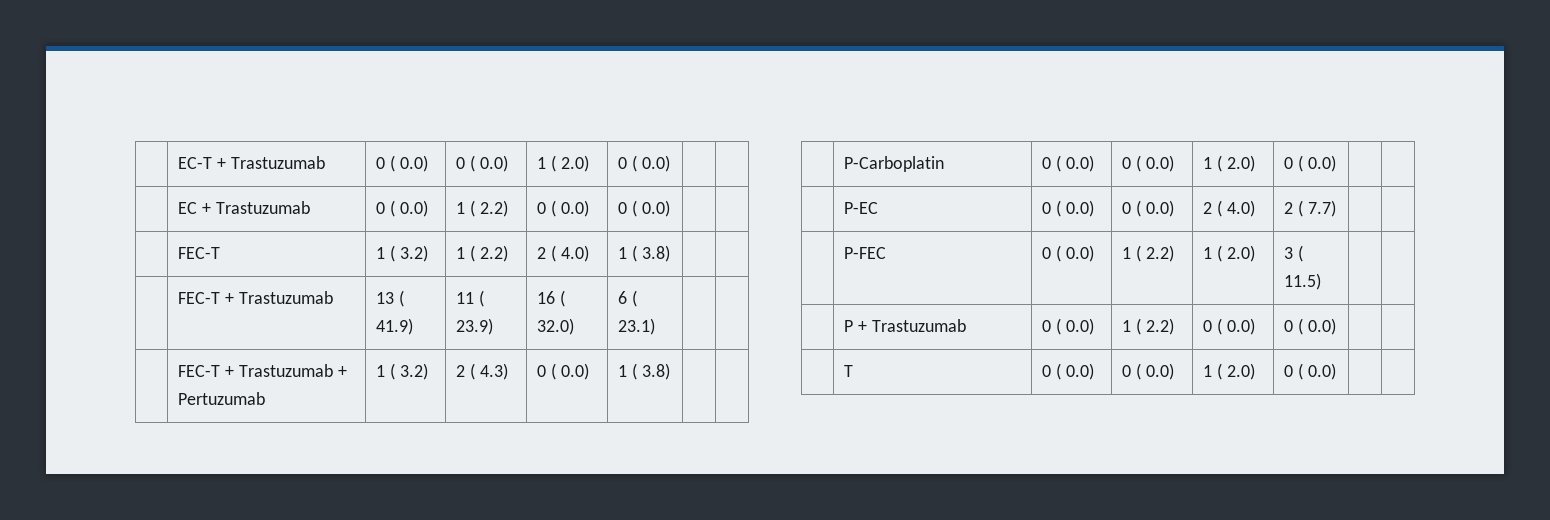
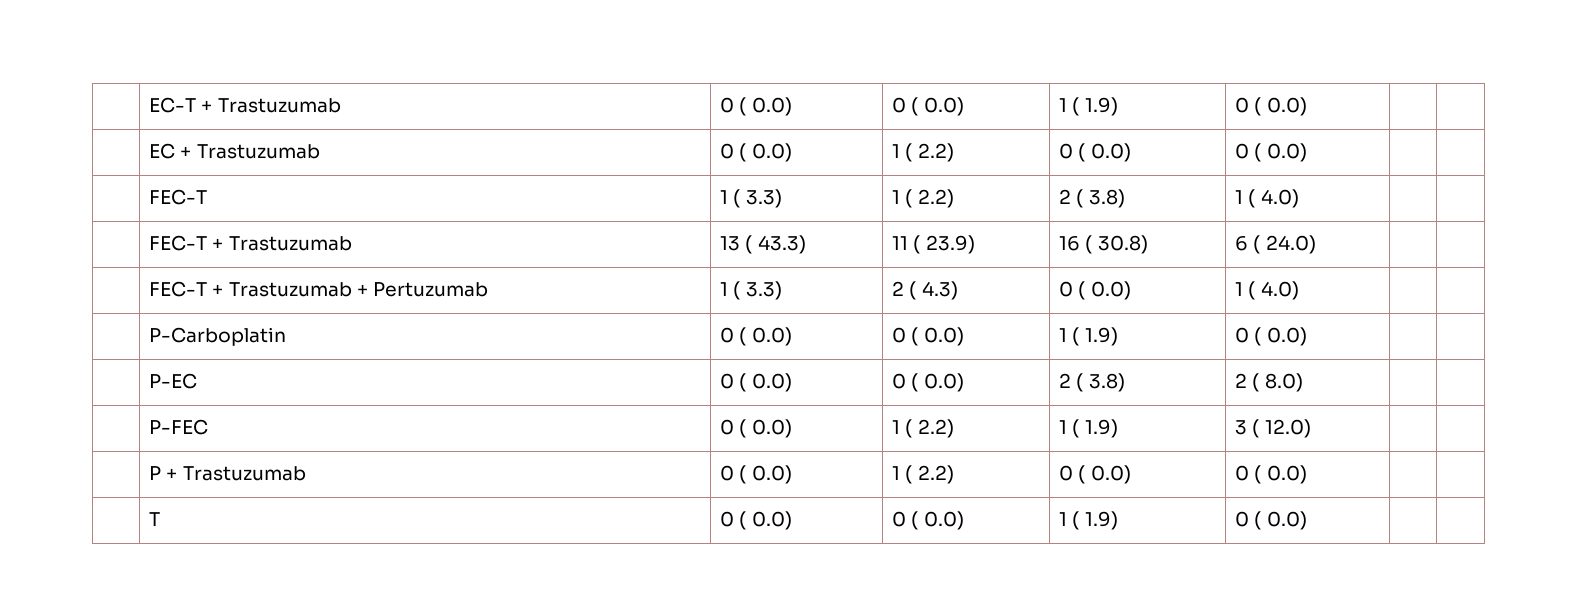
- | EC-T + Trastuzumab | 0 ( 0.0) | 0 ( 0.0) | 1 ( 2.0) | 0 ( 0.0) | |
+ | EC-T + Trastuzumab | 0 ( 0.0) | 0 ( 0.0) | 1 ( 1.9) | 0 ( 0.0) | |
- | FEC-T | 1 ( 3.2) | 1 ( 2.2) | 2 ( 4.0) | 1 ( 3.8) | |
+ | FEC-T | 1 ( 3.3) | 1 ( 2.2) | 2 ( 3.8) | 1 ( 4.0) | |
- | FEC-T + Trastuzumab | 13 ( 41.9) | 11 ( 23.9) | 16 ( 32.0) | 6 ( 23.1) | |
+ | FEC-T + Trastuzumab | 13 ( 43.3) | 11 ( 23.9) | 16 ( 30.8) | 6 ( 24.0) | |
- | FEC-T + Trastuzumab + Pertuzumab | 1 ( 3.2) | 2 ( 4.3) | 0 ( 0.0) | 1 ( 3.8) | |
+ | FEC-T + Trastuzumab + Pertuzumab | 1 ( 3.3) | 2 ( 4.3) | 0 ( 0.0) | 1 ( 4.0) | |
- | P-Carboplatin | 0 ( 0.0) | 0 ( 0.0) | 1 ( 2.0) | 0 ( 0.0) | |
+ | P-Carboplatin | 0 ( 0.0) | 0 ( 0.0) | 1 ( 1.9) | 0 ( 0.0) | |
- | P-EC | 0 ( 0.0) | 0 ( 0.0) | 2 ( 4.0) | 2 ( 7.7) | |
+ | P-EC | 0 ( 0.0) | 0 ( 0.0) | 2 ( 3.8) | 2 ( 8.0) | |
- | P-FEC | 0 ( 0.0) | 1 ( 2.2) | 1 ( 2.0) | 3 ( 11.5) | |
+ | P-FEC | 0 ( 0.0) | 1 ( 2.2) | 1 ( 1.9) | 3 ( 12.0) | |
- | T | 0 ( 0.0) | 0 ( 0.0) | 1 ( 2.0) | 0 ( 0.0) | |
+ | T | 0 ( 0.0) | 0 ( 0.0) | 1 ( 1.9) | 0 ( 0.0) | |

